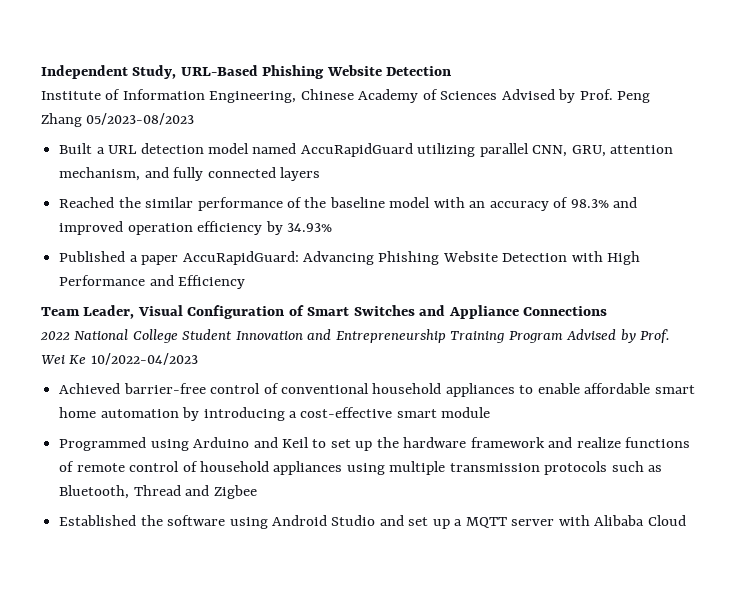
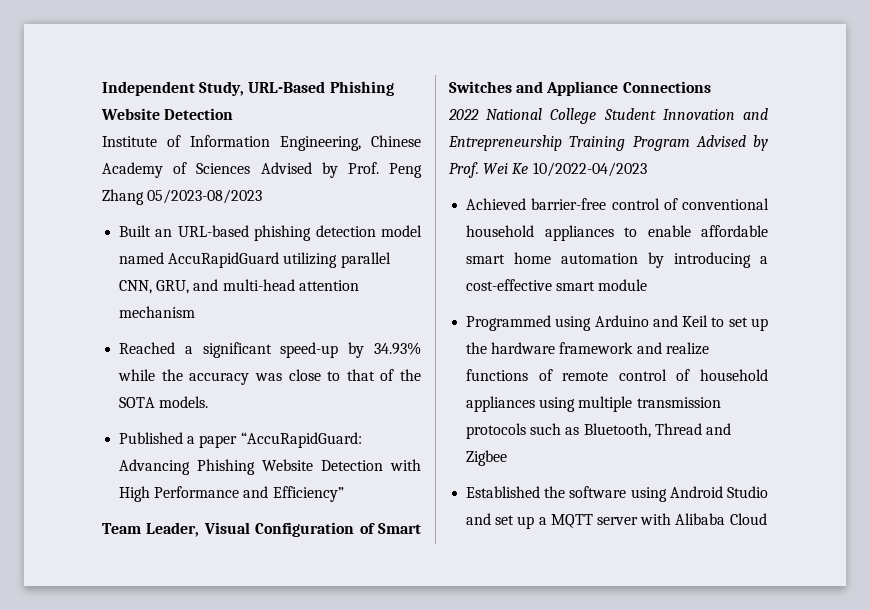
- Built a URL detection model named AccuRapidGuard utilizing parallel CNN, GRU, attention mechanism, and fully connected layers
- Reached the similar performance of the baseline model with an accuracy of 98.3% and improved operation efficiency by 34.93%
+ Built an URL-based phishing detection model named AccuRapidGuard utilizing parallel CNN, GRU, and multi-head attention mechanism
+ Reached a significant speed-up by 34.93% while the accuracy was close to that of the SOTA models.
- Published a paper AccuRapidGuard: Advancing Phishing Website Detection with High Performance and Efficiency
+ Published a paper “AccuRapidGuard: Advancing Phishing Website Detection with High Performance and Efficiency”

